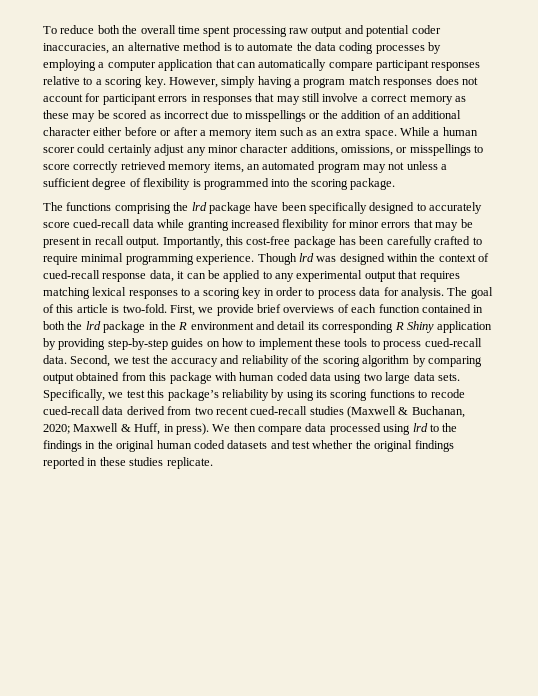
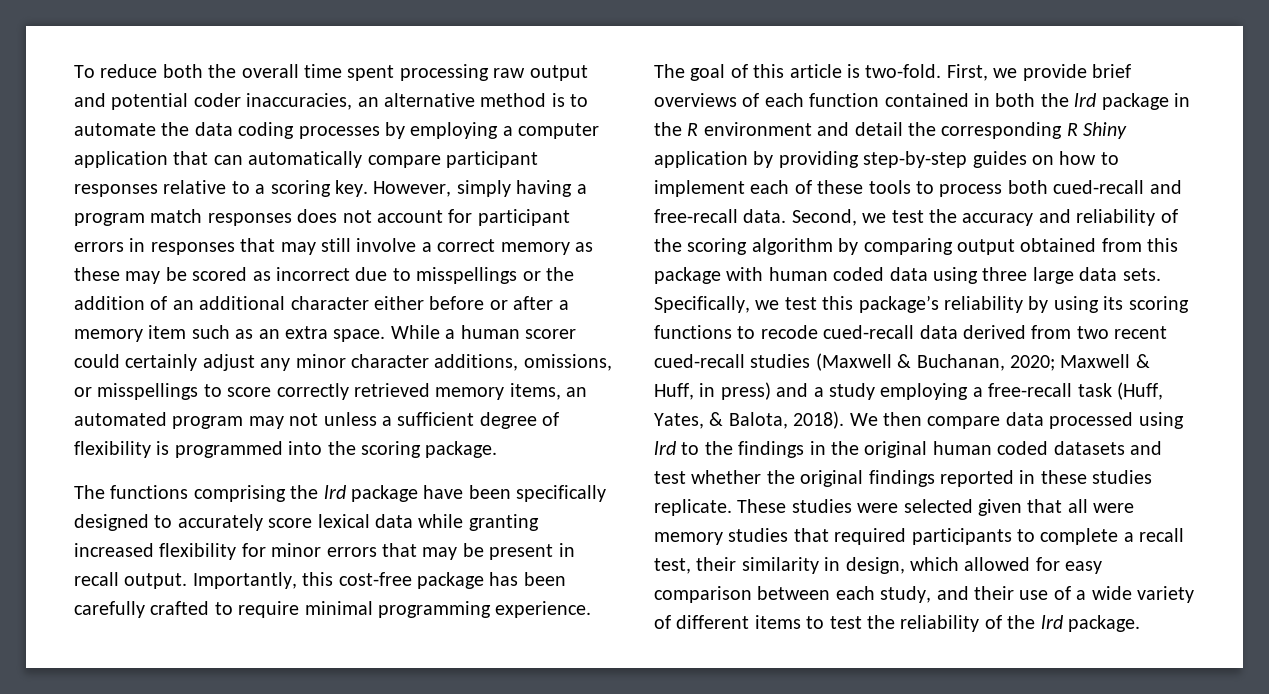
- The functions comprising the lrd package have been specifically designed to accurately score cued-recall data while granting increased flexibility for minor errors that may be present in recall output.
+ The functions comprising the lrd package have been specifically designed to accurately score lexical data while granting increased flexibility for minor errors that may be present in recall output.
- Though lrd was designed within the context of cued-recall response data, it can be applied to any experimental output that requires matching lexical responses to a scoring key in order to process data for analysis.
- First, we provide brief overviews of each function contained in both the lrd package in the R environment and detail its corresponding R Shiny application by providing step-by-step guides on how to implement these tools to process cued-recall data.
+ First, we provide brief overviews of each function contained in both the lrd package in the R environment and detail the corresponding R Shiny application by providing step-by-step guides on how to implement each of these tools to process both cued-recall and free-recall data.
- Second, we test the accuracy and reliability of the scoring algorithm by comparing output obtained from this package with human coded data using two large data sets.
+ Second, we test the accuracy and reliability of the scoring algorithm by comparing output obtained from this package with human coded data using three large data sets.
- Specifically, we test this package’s reliability by using its scoring functions to recode cued-recall data derived from two recent cued-recall studies (Maxwell & Buchanan, 2020; Maxwell & Huff, in press).
+ Specifically, we test this package’s reliability by using its scoring functions to recode cued-recall data derived from two recent cued-recall studies (Maxwell & Buchanan, 2020; Maxwell & Huff, in press) and a study employing a free-recall task (Huff, Yates, & Balota, 2018).
+ These studies were selected given that all were memory studies that required participants to complete a recall test, their similarity in design, which allowed for easy comparison between each study, and their use of a wide variety of different items to test the reliability of the lrd package.

